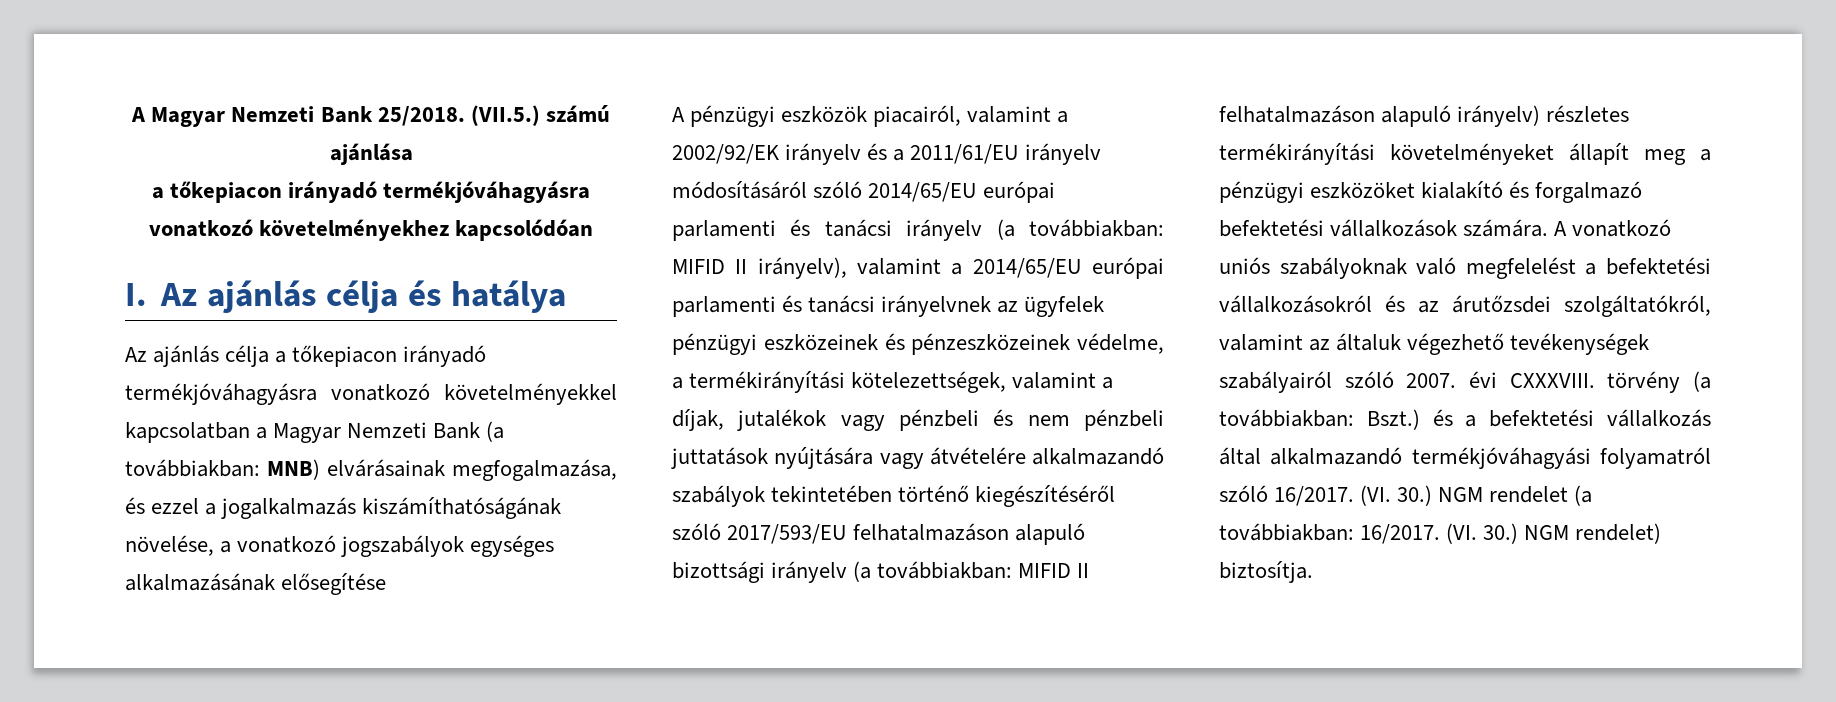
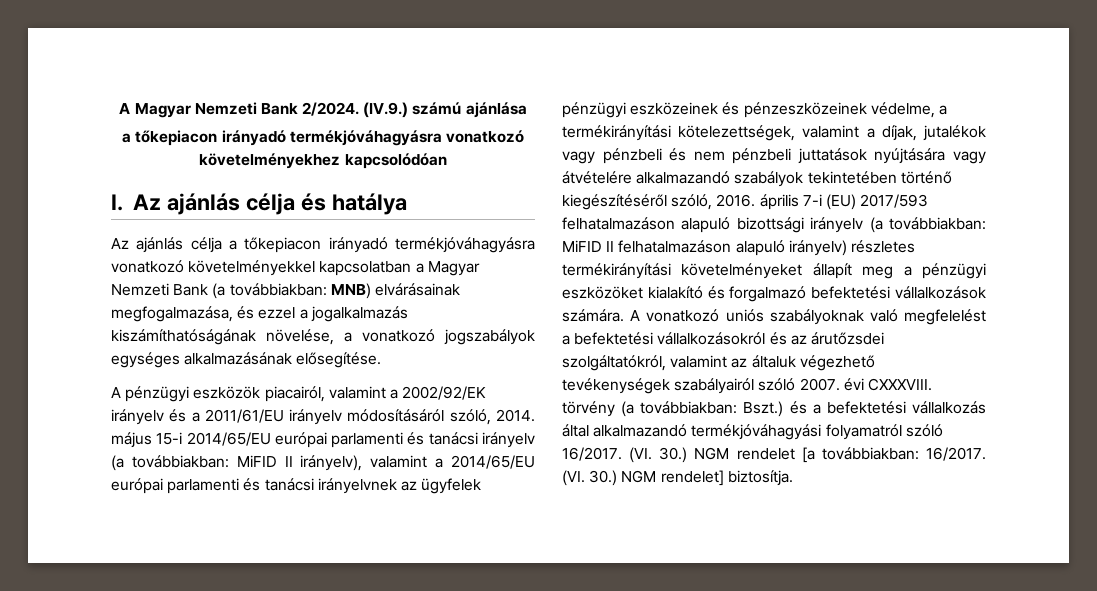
- A Magyar Nemzeti Bank 25/2018. (VII.5.) számú ajánlása
+ A Magyar Nemzeti Bank 2/2024. (IV.9.) számú ajánlása
- Az ajánlás célja a tőkepiacon irányadó termékjóváhagyásra vonatkozó követelményekkel kapcsolatban a Magyar Nemzeti Bank (a továbbiakban: MNB) elvárásainak megfogalmazása, és ezzel a jogalkalmazás kiszámíthatóságának növelése, a vonatkozó jogszabályok egységes alkalmazásának elősegítése
+ Az ajánlás célja a tőkepiacon irányadó termékjóváhagyásra vonatkozó követelményekkel kapcsolatban a Magyar Nemzeti Bank (a továbbiakban: MNB) elvárásainak megfogalmazása, és ezzel a jogalkalmazás kiszámíthatóságának növelése, a vonatkozó jogszabályok egységes alkalmazásának elősegítése.
- A pénzügyi eszközök piacairól, valamint a 2002/92/EK irányelv és a 2011/61/EU irányelv módosításáról szóló 2014/65/EU európai parlamenti és tanácsi irányelv (a továbbiakban:
+ A pénzügyi eszközök piacairól, valamint a 2002/92/EK irányelv és a 2011/61/EU irányelv módosításáról szóló, 2014. május 15-i 2014/65/EU európai parlamenti és tanácsi irányelv (a továbbiakban:
- MIFID II irányelv), valamint a 2014/65/EU európai parlamenti és tanácsi irányelvnek az ügyfelek pénzügyi eszközeinek és pénzeszközeinek védelme, a termékirányítási kötelezettségek, valamint a díjak, jutalékok vagy pénzbeli és nem pénzbeli juttatások nyújtására vagy átvételére alkalmazandó szabályok tekintetében történő kiegészítéséről szóló 2017/593/EU felhatalmazáson alapuló bizottsági irányelv (a továbbiakban:
+ MiFID II irányelv), valamint a 2014/65/EU európai parlamenti és tanácsi irányelvnek az ügyfelek pénzügyi eszközeinek és pénzeszközeinek védelme, a termékirányítási kötelezettségek, valamint a díjak, jutalékok vagy pénzbeli és nem pénzbeli juttatások nyújtására vagy átvételére alkalmazandó szabályok tekintetében történő kiegészítéséről szóló, 2016. április 7-i (EU) 2017/593 felhatalmazáson alapuló bizottsági irányelv (a továbbiakban:
- MIFID II felhatalmazáson alapuló irányelv) részletes termékirányítási követelményeket állapít meg a pénzügyi eszközöket kialakító és forgalmazó befektetési vállalkozások számára.
+ MiFID II felhatalmazáson alapuló irányelv) részletes termékirányítási követelményeket állapít meg a pénzügyi eszközöket kialakító és forgalmazó befektetési vállalkozások számára.
- (VI. 30.) NGM rendelet (a továbbiakban: 16/2017.
+ (VI. 30.) NGM rendelet [a továbbiakban: 16/2017.
- (VI. 30.) NGM rendelet) biztosítja.
+ (VI. 30.) NGM rendelet] biztosítja.

